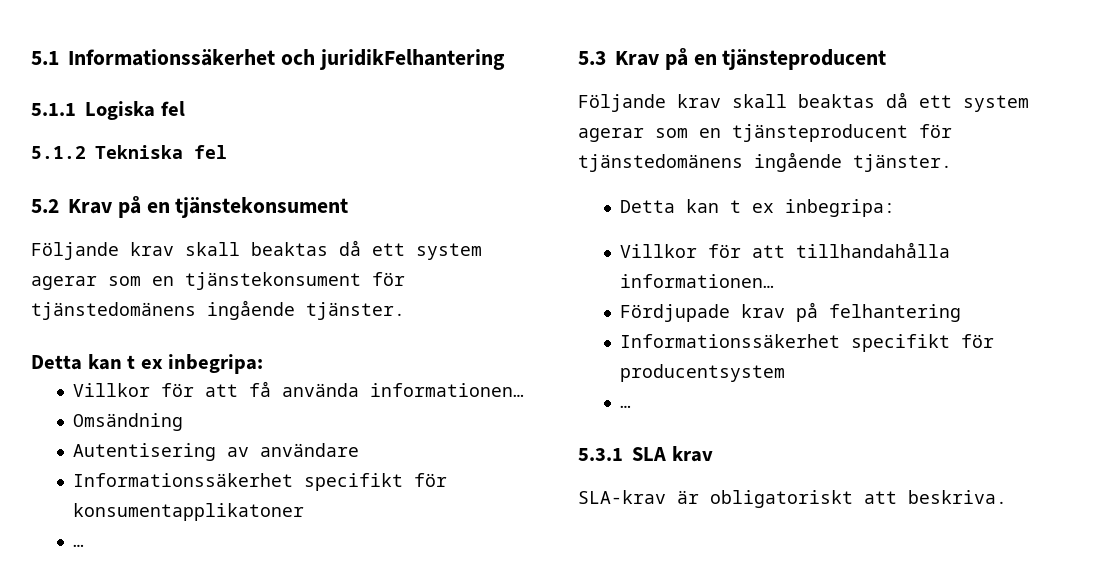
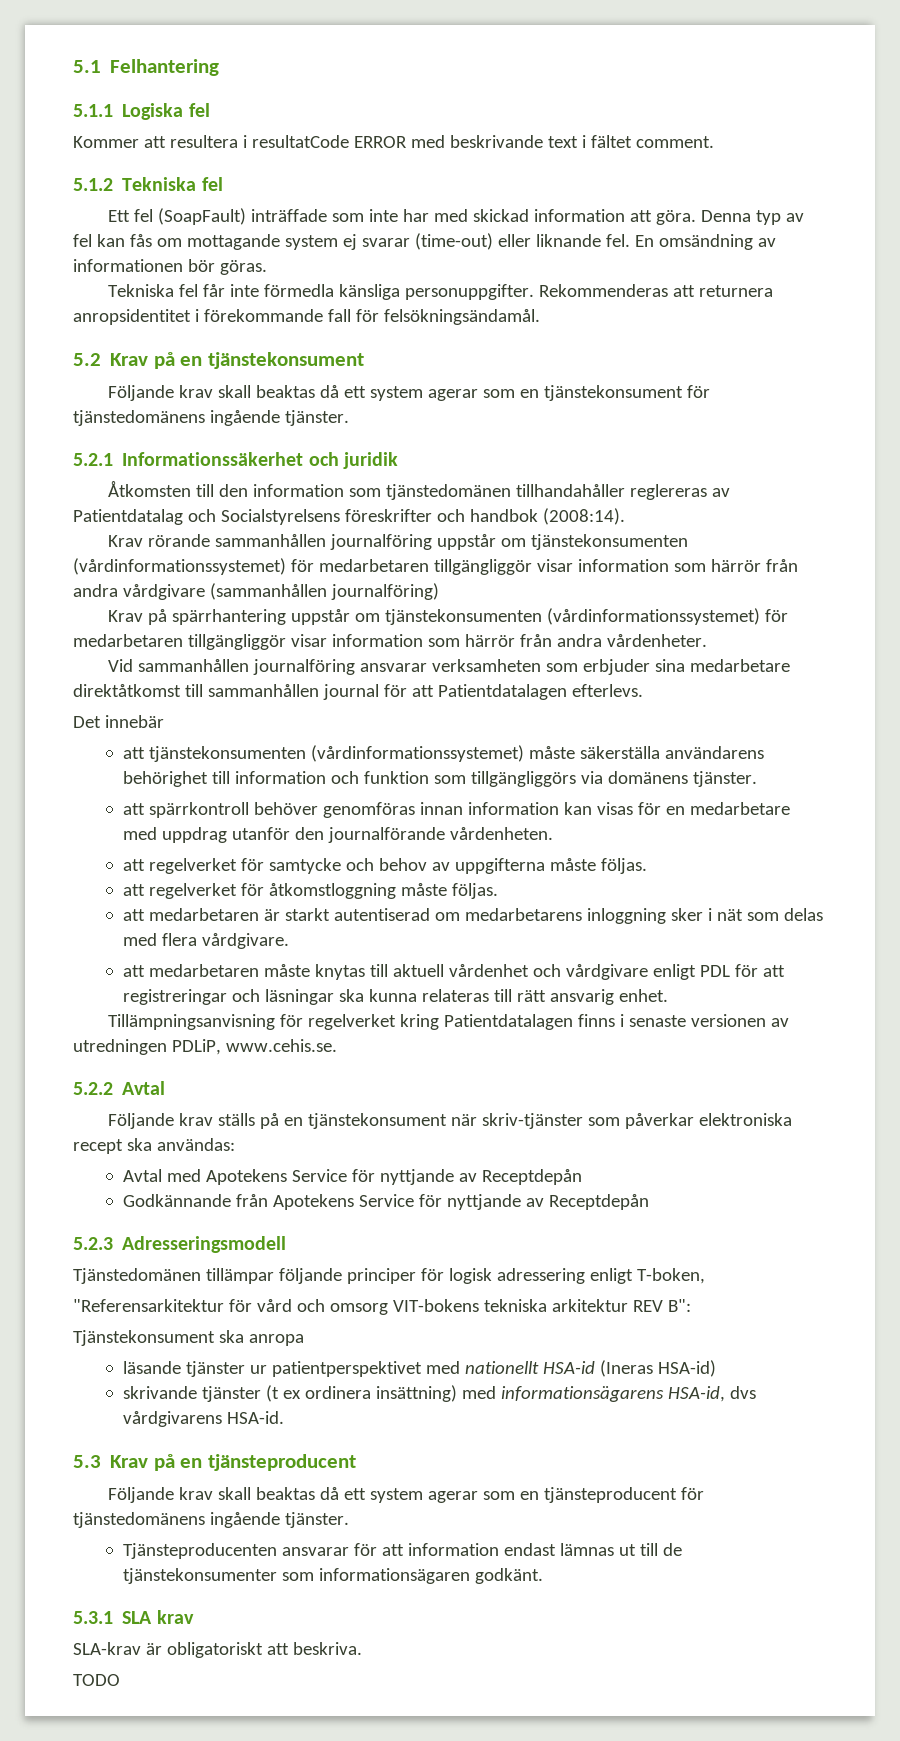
- 5.1 Informationssäkerhet och juridikFelhantering
+ 5.1 Felhantering
+ Kommer att resultera i resultatCode ERROR med beskrivande text i fältet comment.
  5.1.2 Tekniska fel
+ Ett fel (SoapFault) inträffade som inte har med skickad information att göra. Denna typ av fel kan fås om mottagande system ej svarar (time-out) eller liknande fel. En omsändning av informationen bör göras.
+ Tekniska fel får inte förmedla känsliga personuppgifter. Rekommenderas att returnera anropsidentitet i förekommande fall för felsökningsändamål.
  Följande krav skall beaktas då ett system agerar som en tjänstekonsument för tjänstedomänens ingående tjänster.
- Detta kan t ex inbegripa:
- Villkor för att få använda informationen…
- Omsändning
- Autentisering av användare
- Informationssäkerhet specifikt för konsumentapplikatoner
- …
+ 5.2.1 Informationssäkerhet och juridik
+ Åtkomsten till den information som tjänstedomänen tillhandahåller reglereras av Patientdatalag och Socialstyrelsens föreskrifter och handbok (2008:14).
+ Krav rörande sammanhållen journalföring uppstår om tjänstekonsumenten (vårdinformationssystemet) för medarbetaren tillgängliggör visar information som härrör från andra vårdgivare (sammanhållen journalföring)
+ Krav på spärrhantering uppstår om tjänstekonsumenten (vårdinformationssystemet) för medarbetaren tillgängliggör visar information som härrör från andra vårdenheter.
+ Vid sammanhållen journalföring ansvarar verksamheten som erbjuder sina medarbetare direktåtkomst till sammanhållen journal för att Patientdatalagen efterlevs.
+ Det innebär
+ att tjänstekonsumenten (vårdinformationssystemet) måste säkerställa användarens behörighet till information och funktion som tillgängliggörs via domänens tjänster.
+ att spärrkontroll behöver genomföras innan information kan visas för en medarbetare med uppdrag utanför den journalförande vårdenheten.
+ att regelverket för samtycke och behov av uppgifterna måste följas.
+ att regelverket för åtkomstloggning måste följas.
+ att medarbetaren är starkt autentiserad om medarbetarens inloggning sker i nät som delas med flera vårdgivare.
+ att medarbetaren måste knytas till aktuell vårdenhet och vårdgivare enligt PDL för att registreringar och läsningar ska kunna relateras till rätt ansvarig enhet.
+ Tillämpningsanvisning för regelverket kring Patientdatalagen finns i senaste versionen av utredningen PDLiP, www.cehis.se.
+ 5.2.2 Avtal
+ Följande krav ställs på en tjänstekonsument när skriv-tjänster som påverkar elektroniska recept ska användas:
+ Avtal med Apotekens Service för nyttjande av Receptdepån
+ Godkännande från Apotekens Service för nyttjande av Receptdepån
+ 5.2.3 Adresseringsmodell
+ Tjänstedomänen tillämpar följande principer för logisk adressering enligt T-boken,
+ "Referensarkitektur för vård och omsorg VIT-bokens tekniska arkitektur REV B":
+ Tjänstekonsument ska anropa
+ läsande tjänster ur patientperspektivet med nationellt HSA-id (Ineras HSA-id)
+ skrivande tjänster (t ex ordinera insättning) med informationsägarens HSA-id, dvs vårdgivarens HSA-id.
  Följande krav skall beaktas då ett system agerar som en tjänsteproducent för tjänstedomänens ingående tjänster.
- Detta kan t ex inbegripa:
- Villkor för att tillhandahålla informationen…
- Fördjupade krav på felhantering
- Informationssäkerhet specifikt för producentsystem
- …
+ Tjänsteproducenten ansvarar för att information endast lämnas ut till de tjänstekonsumenter som informationsägaren godkänt.
+ TODO

